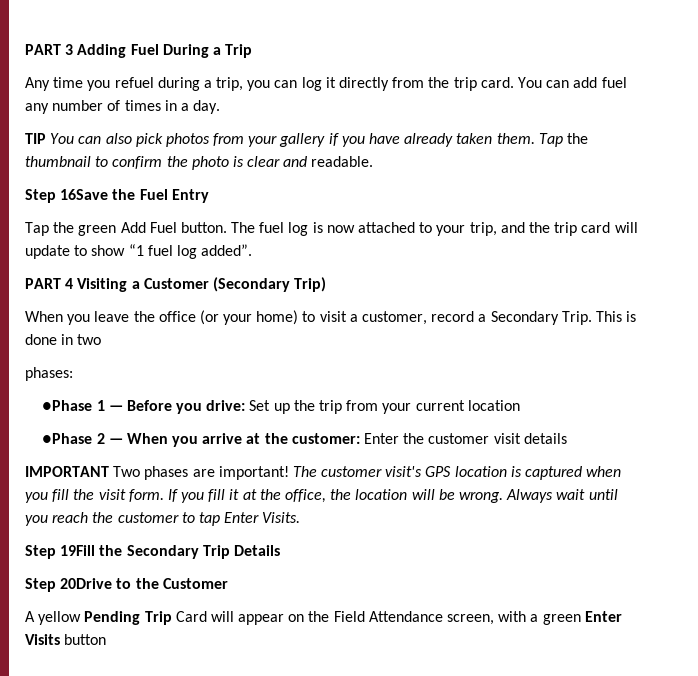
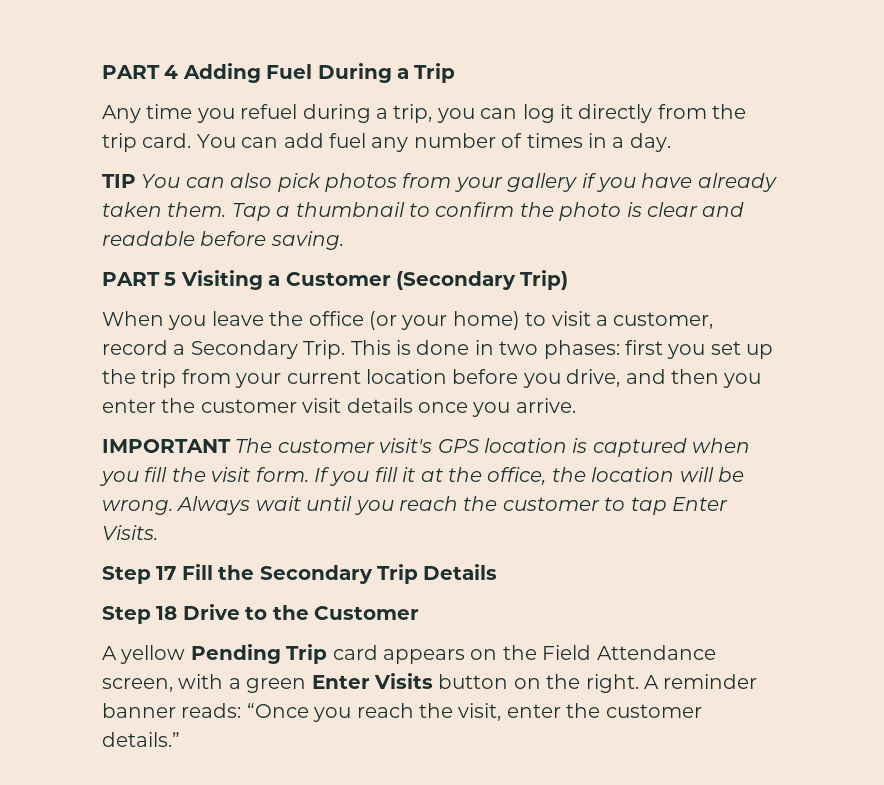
- PART 3 Adding Fuel During a Trip
+ PART 4 Adding Fuel During a Trip
- Tap the thumbnail to confirm the photo is clear and readable.
- Step 16Save the Fuel Entry
- Tap the green Add Fuel button. The fuel log is now attached to your trip, and the trip card will update to show “1 fuel log added”.
- PART 4 Visiting a Customer (Secondary Trip)
+ Tap a thumbnail to confirm the photo is clear and readable before saving.
+ PART 5 Visiting a Customer (Secondary Trip)
- This is done in two
- phases:
- ●Phase 1 — Before you drive: Set up the trip from your current location
- ●Phase 2 — When you arrive at the customer: Enter the customer visit details
- IMPORTANT Two phases are important! The customer visit's GPS location is captured when you fill the visit form.
+ This is done in two phases: first you set up the trip from your current location before you drive, and then you enter the customer visit details once you arrive.
+ IMPORTANT The customer visit's GPS location is captured when you fill the visit form.
- Step 19Fill the Secondary Trip Details
+ Step 17 Fill the Secondary Trip Details
- Step 20Drive to the Customer
+ Step 18 Drive to the Customer
- A yellow Pending Trip Card will appear on the Field Attendance screen, with a green Enter Visits button
+ A yellow Pending Trip card appears on the Field Attendance screen, with a green Enter Visits button on the right. A reminder banner reads: “Once you reach the visit, enter the customer details.”

